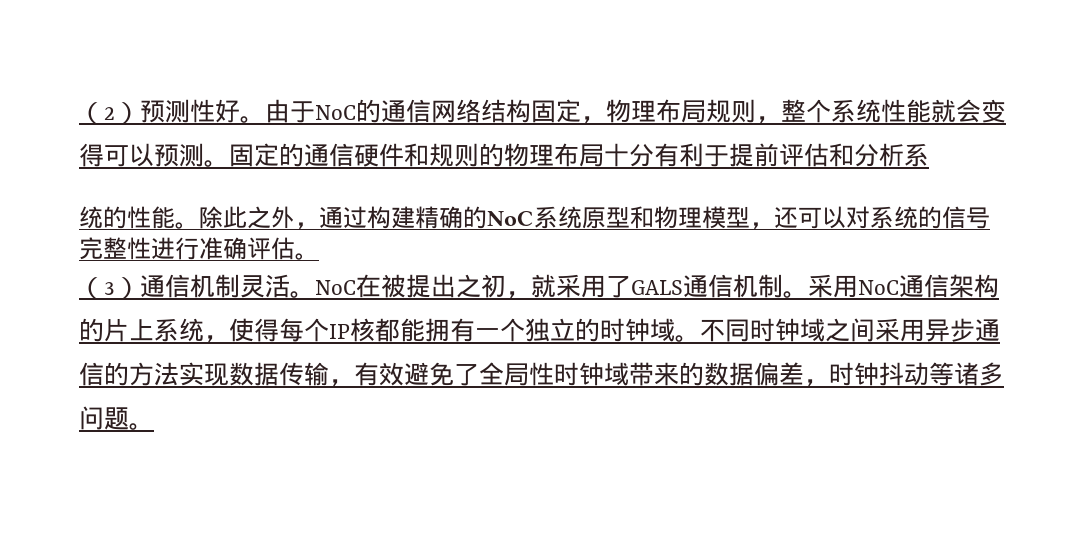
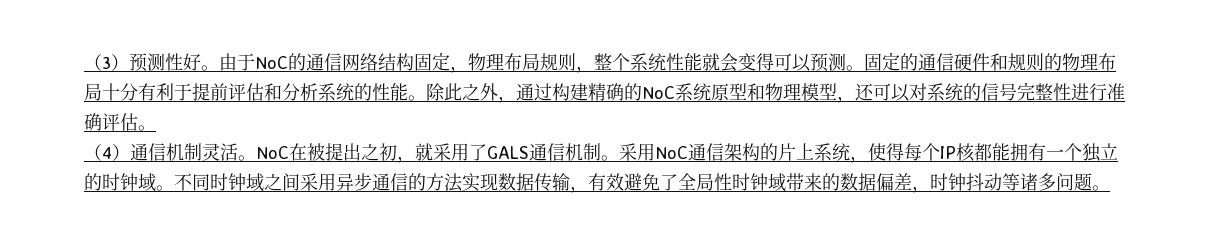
- （2）预测性好。
+ （3）预测性好。
- 固定的通信硬件和规则的物理布局十分有利于提前评估和分析系
- 统的性能。
+ 固定的通信硬件和规则的物理布局十分有利于提前评估和分析系统的性能。
- （3）通信机制灵活。
+ （4）通信机制灵活。

